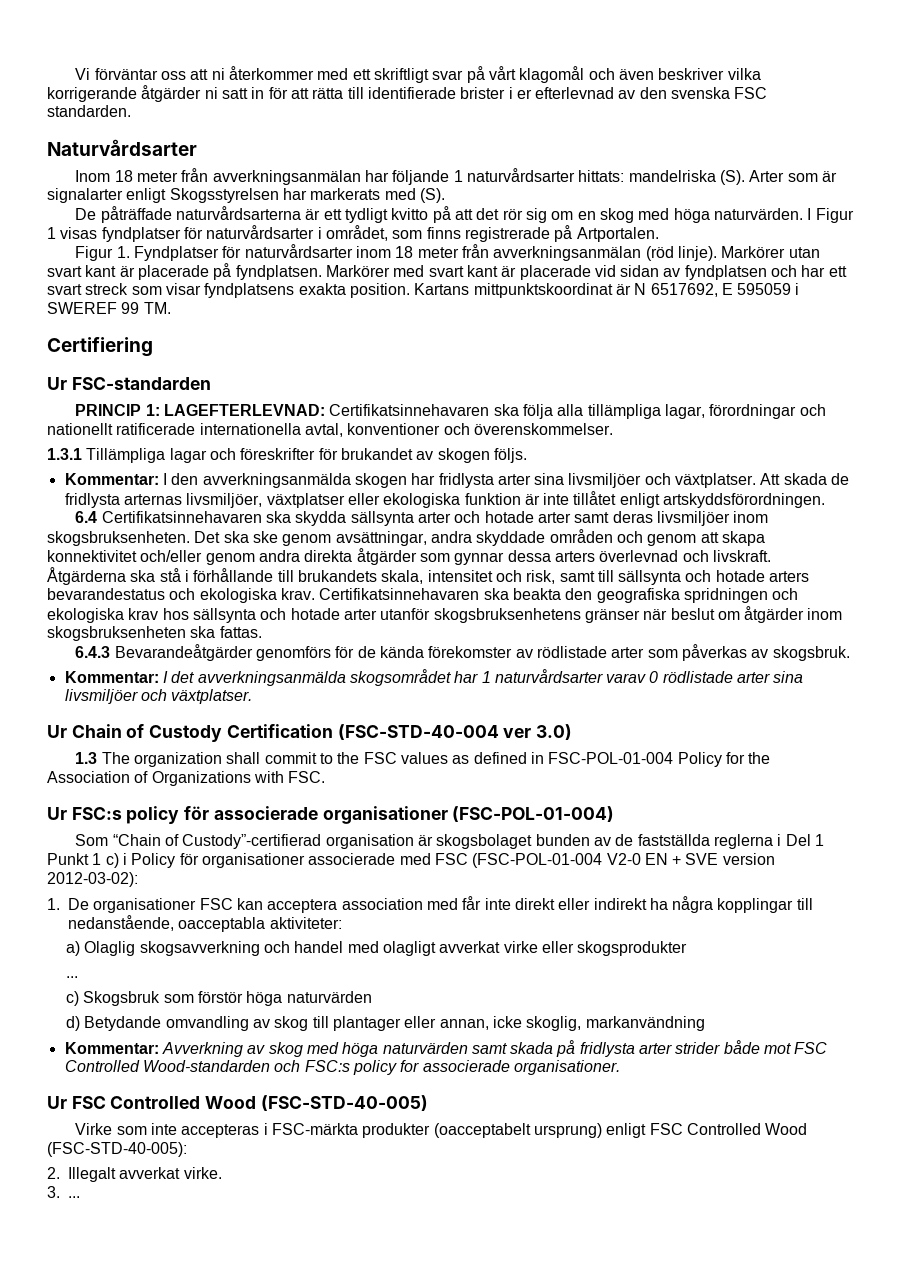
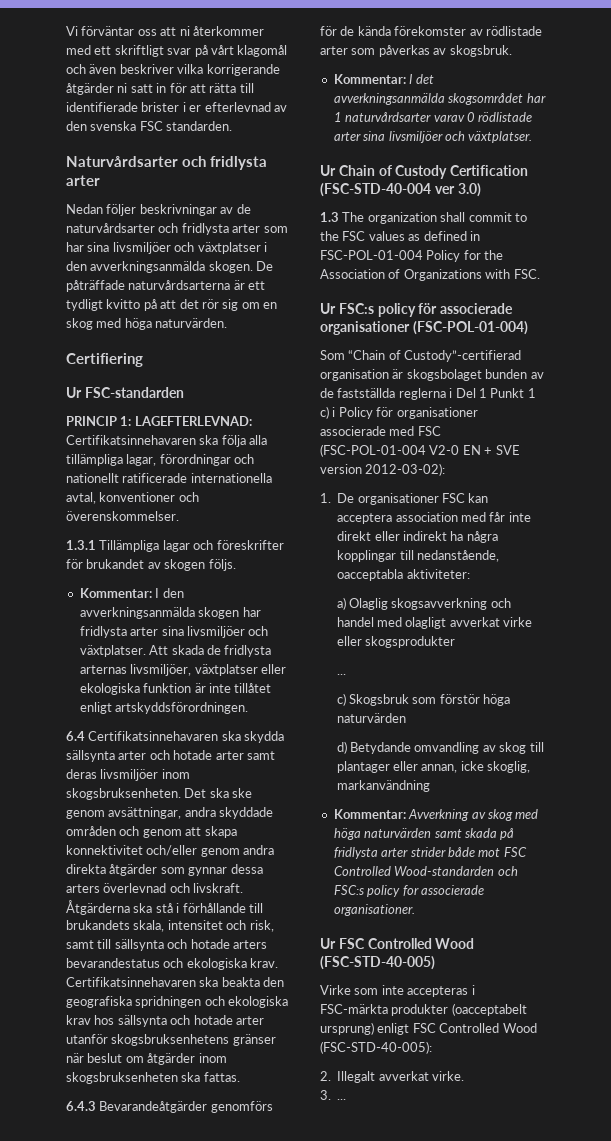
- Naturvårdsarter
- Inom 18 meter från avverkningsanmälan har följande 1 naturvårdsarter hittats: mandelriska (S). Arter som är signalarter enligt Skogsstyrelsen har markerats med (S).
- De påträffade naturvårdsarterna är ett tydligt kvitto på att det rör sig om en skog med höga naturvärden. I Figur 1 visas fyndplatser för naturvårdsarter i området, som finns registrerade på Artportalen.
- Figur 1. Fyndplatser för naturvårdsarter inom 18 meter från avverkningsanmälan (röd linje). Markörer utan svart kant är placerade på fyndplatsen. Markörer med svart kant är placerade vid sidan av fyndplatsen och har ett svart streck som visar fyndplatsens exakta position. Kartans mittpunktskoordinat är N 6517692, E 595059 i SWEREF 99 TM.
+ Naturvårdsarter och fridlysta arter
+ Nedan följer beskrivningar av de naturvårdsarter och fridlysta arter som har sina livsmiljöer och växtplatser i den avverkningsanmälda skogen. De påträffade naturvårdsarterna är ett tydligt kvitto på att det rör sig om en skog med höga naturvärden.

